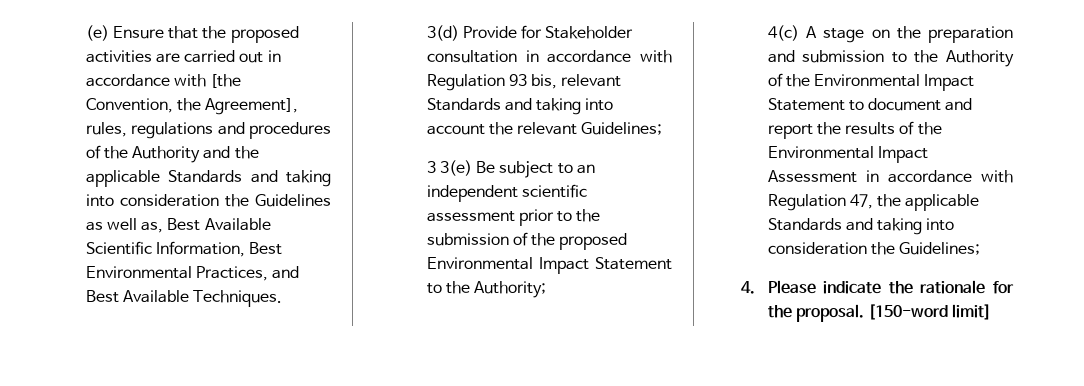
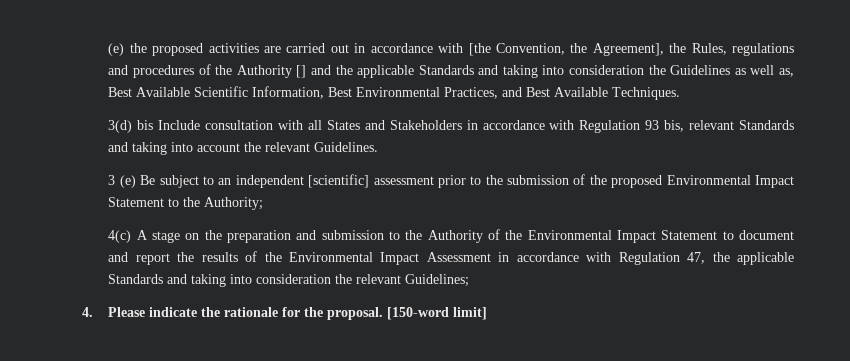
- (e) Ensure that the proposed activities are carried out in accordance with [the Convention, the Agreement], rules, regulations and procedures of the Authority and the applicable Standards and taking into consideration the Guidelines as well as, Best Available Scientific Information, Best Environmental Practices, and Best Available Techniques.
+ (e) the proposed activities are carried out in accordance with [the Convention, the Agreement], the Rules, regulations and procedures of the Authority [] and the applicable Standards and taking into consideration the Guidelines as well as, Best Available Scientific Information, Best Environmental Practices, and Best Available Techniques.
- 3(d) Provide for Stakeholder consultation in accordance with Regulation 93 bis, relevant Standards and taking into account the relevant Guidelines;
+ 3(d) bis Include consultation with all States and Stakeholders in accordance with Regulation 93 bis, relevant Standards and taking into account the relevant Guidelines.
- 3 3(e) Be subject to an independent scientific assessment prior to the submission of the proposed Environmental Impact Statement to the Authority;
+ 3 (e) Be subject to an independent [scientific] assessment prior to the submission of the proposed Environmental Impact Statement to the Authority;
- 4(c) A stage on the preparation and submission to the Authority of the Environmental Impact Statement to document and report the results of the Environmental Impact Assessment in accordance with Regulation 47, the applicable Standards and taking into consideration the Guidelines;
+ 4(c) A stage on the preparation and submission to the Authority of the Environmental Impact Statement to document and report the results of the Environmental Impact Assessment in accordance with Regulation 47, the applicable Standards and taking into consideration the relevant Guidelines;

